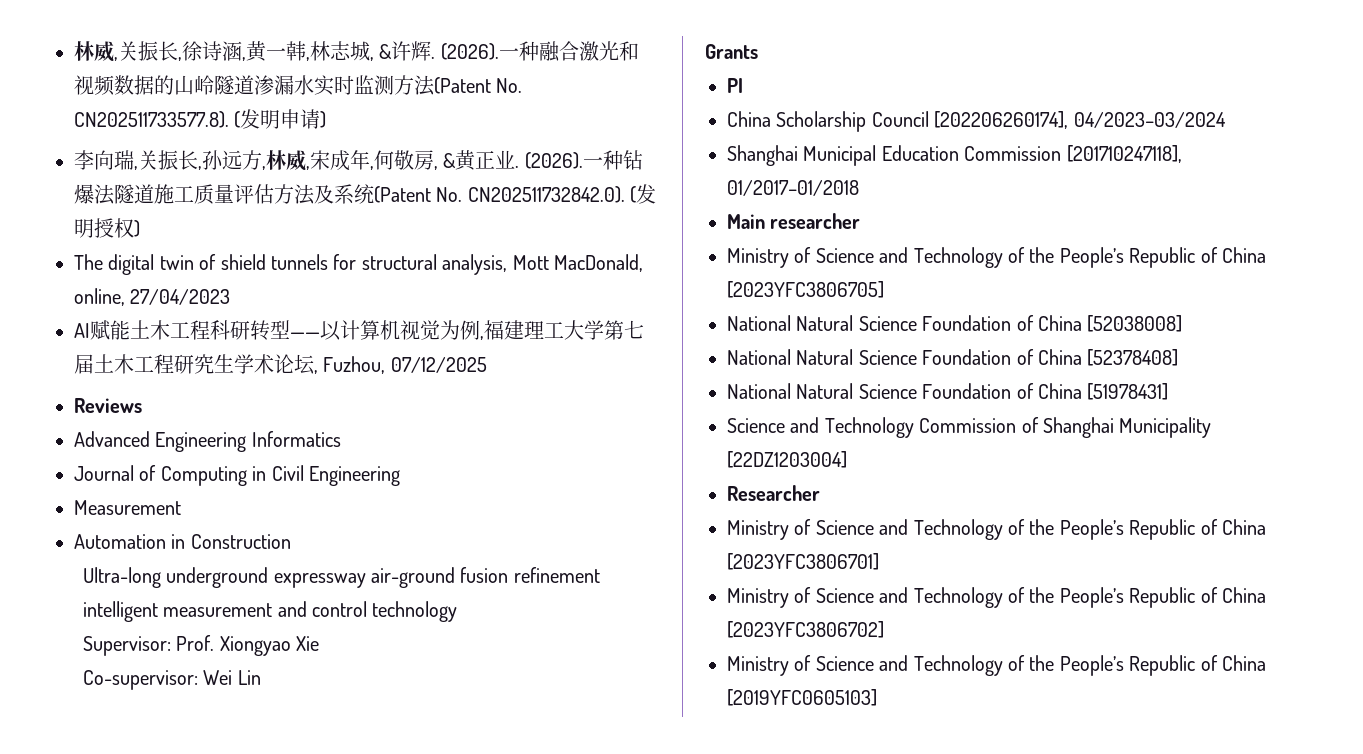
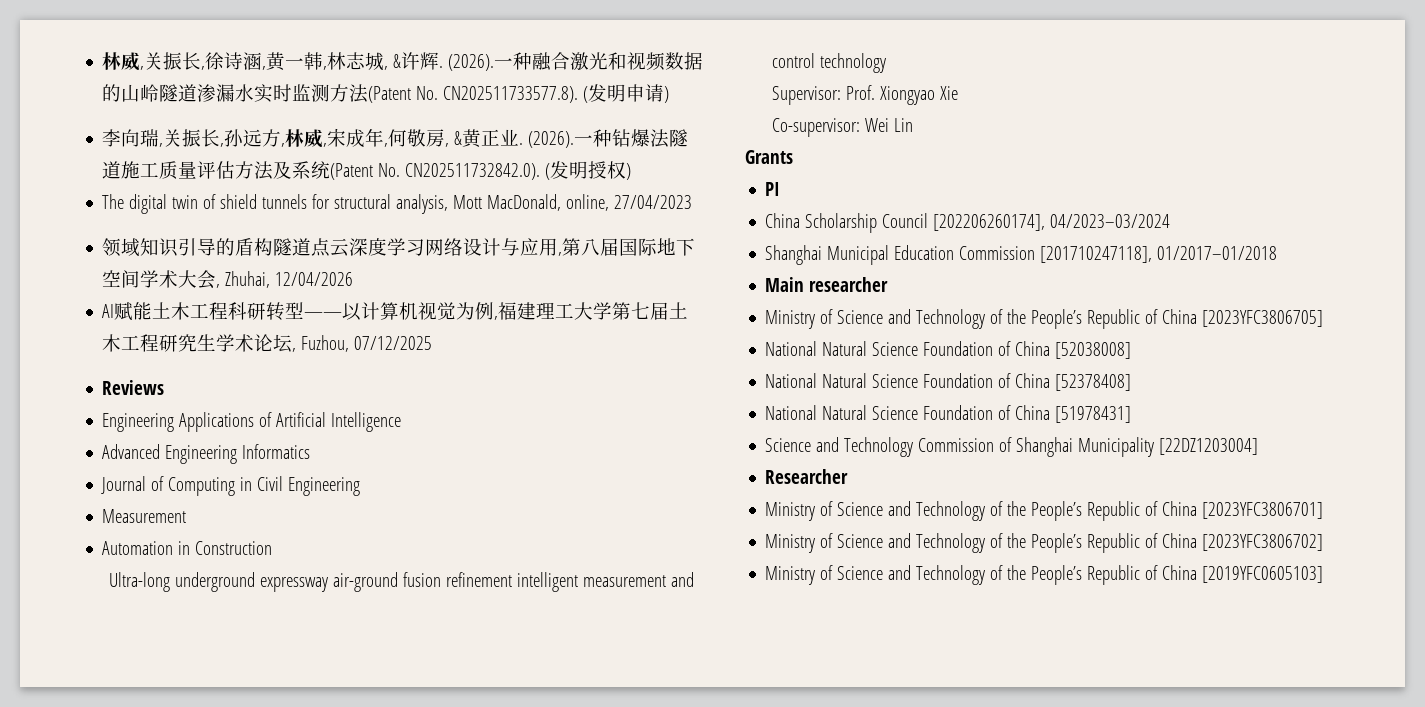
+ 领域知识引导的盾构隧道点云深度学习网络设计与应用,第八届国际地下空间学术大会, Zhuhai, 12/04/2026
+ Engineering Applications of Artificial Intelligence

